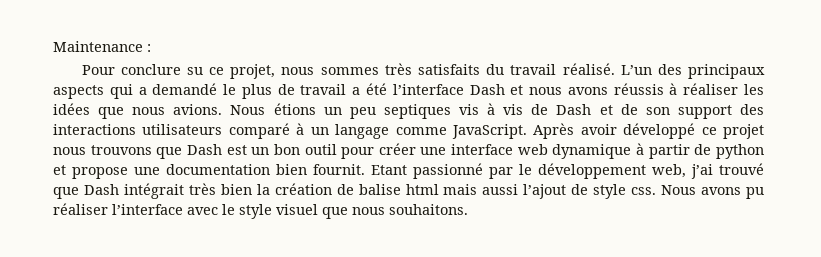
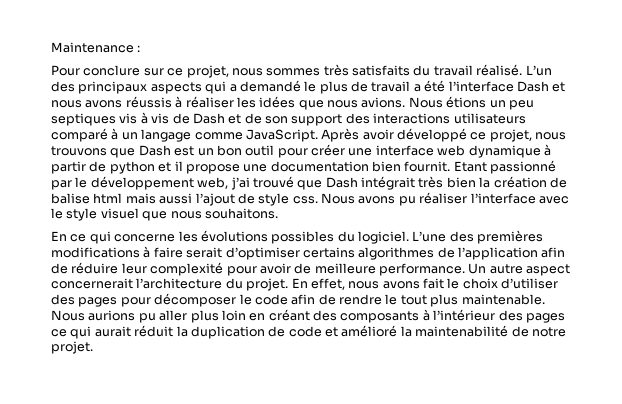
- Pour conclure su ce projet, nous sommes très satisfaits du travail réalisé.
+ Pour conclure sur ce projet, nous sommes très satisfaits du travail réalisé.
- Après avoir développé ce projet nous trouvons que Dash est un bon outil pour créer une interface web dynamique à partir de python et propose une documentation bien fournit.
+ Après avoir développé ce projet, nous trouvons que Dash est un bon outil pour créer une interface web dynamique à partir de python et il propose une documentation bien fournit.
+ En ce qui concerne les évolutions possibles du logiciel. L’une des premières modifications à faire serait d’optimiser certains algorithmes de l’application afin de réduire leur complexité pour avoir de meilleure performance. Un autre aspect concernerait l’architecture du projet. En effet, nous avons fait le choix d’utiliser des pages pour décomposer le code afin de rendre le tout plus maintenable. Nous aurions pu aller plus loin en créant des composants à l’intérieur des pages ce qui aurait réduit la duplication de code et amélioré la maintenabilité de notre projet.

